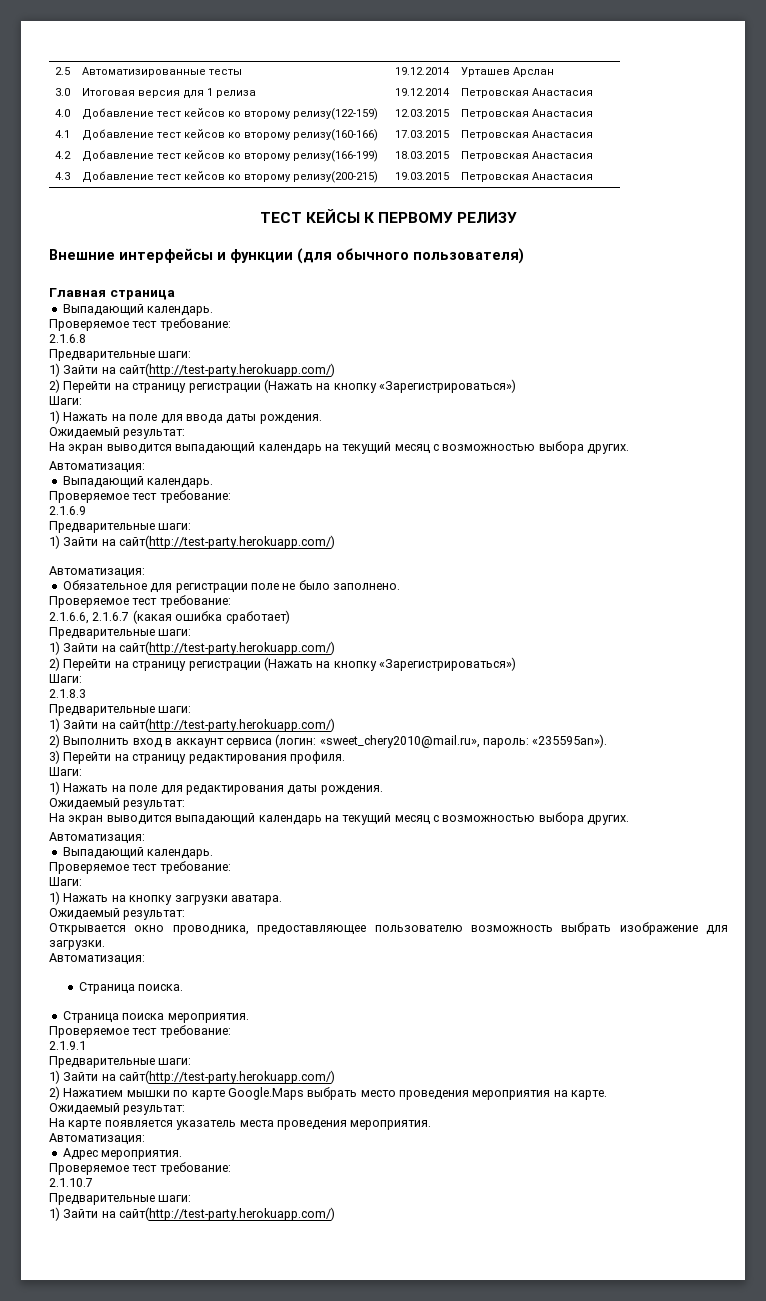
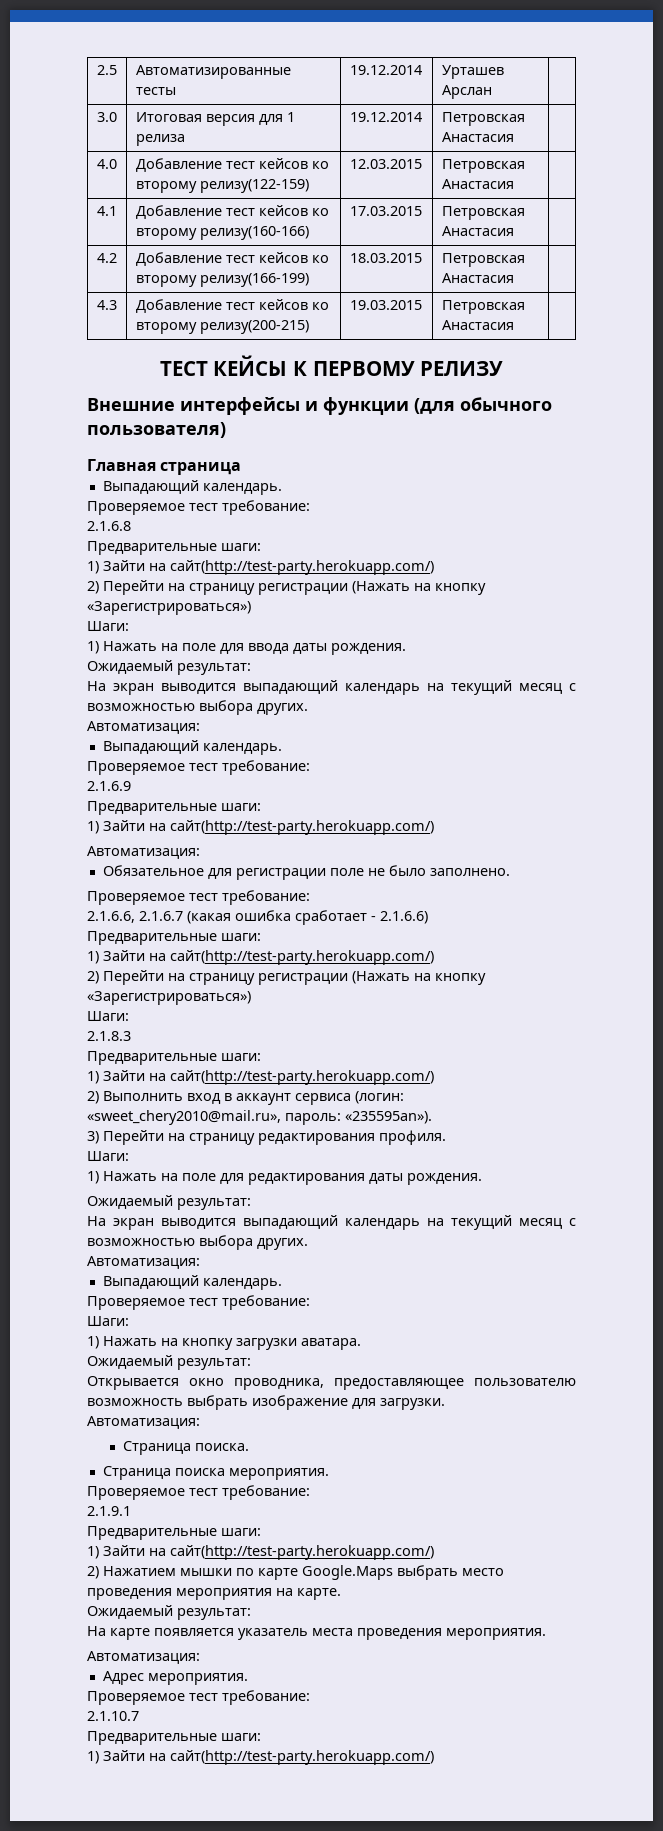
- 2.1.6.6, 2.1.6.7 (какая ошибка сработает)
+ 2.1.6.6, 2.1.6.7 (какая ошибка сработает - 2.1.6.6)

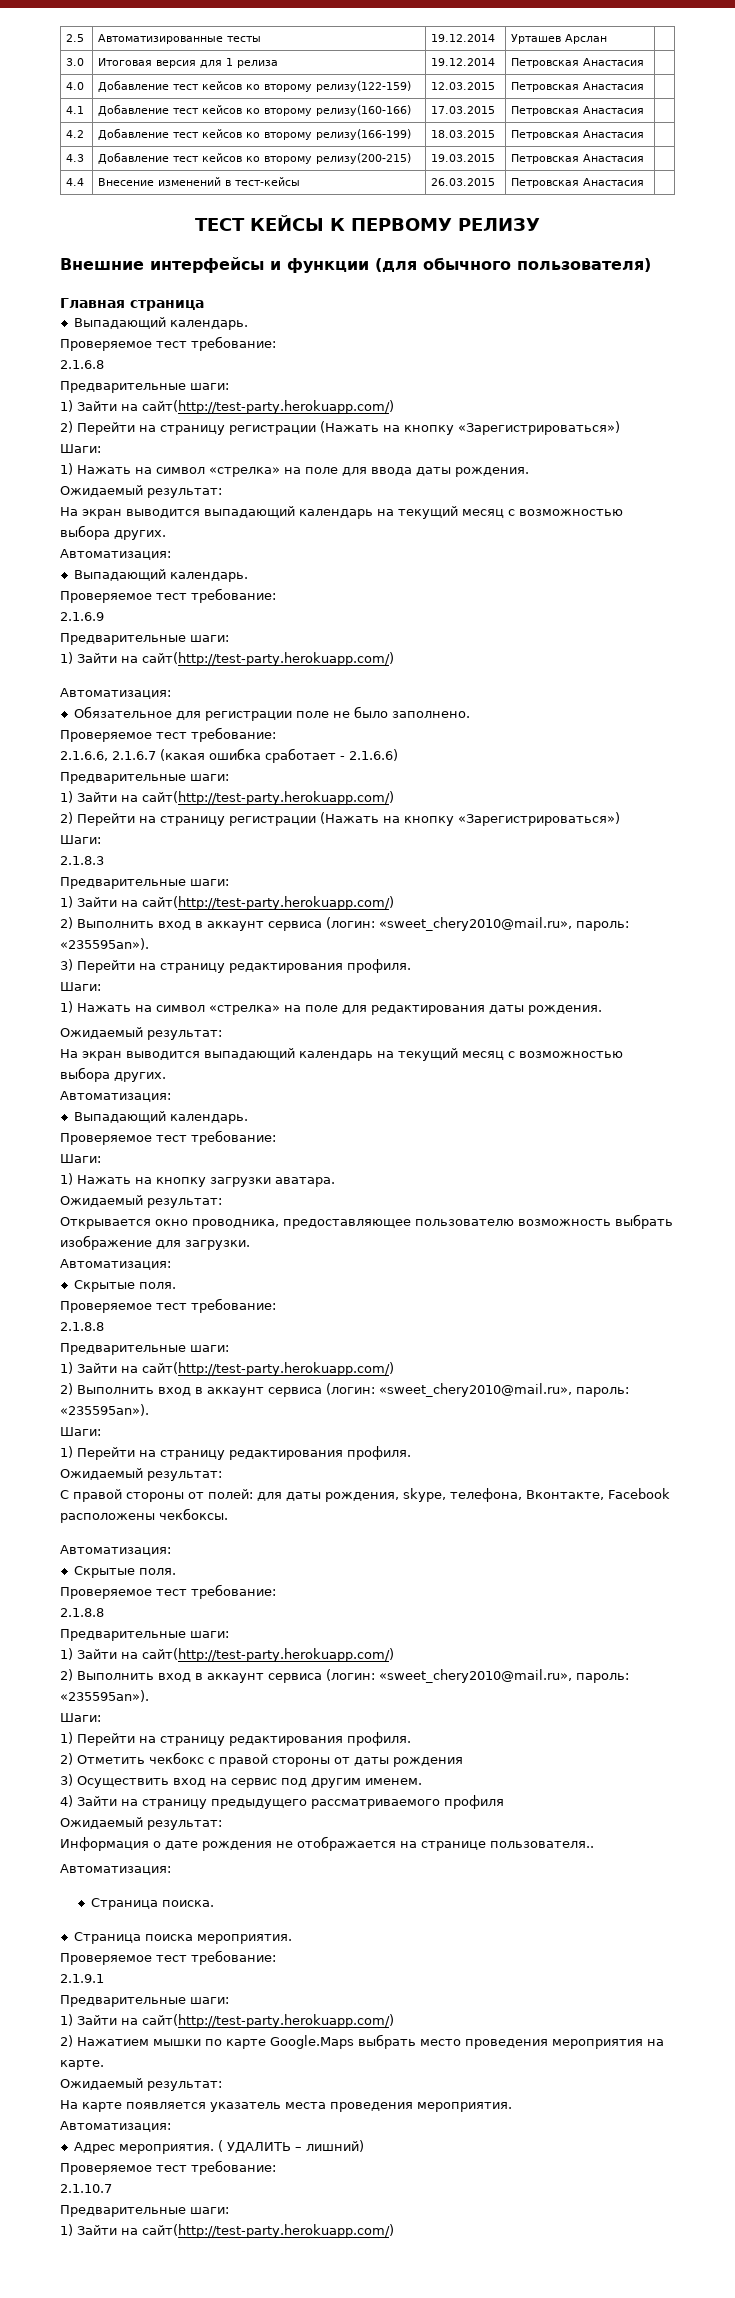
+ 4.4 | Внесение изменений в тест-кейсы | 26.03.2015 | Петровская Анастасия |
- 1) Нажать на поле для ввода даты рождения.
+ 1) Нажать на символ «стрелка» на поле для ввода даты рождения.
- 1) Нажать на поле для редактирования даты рождения.
+ 1) Нажать на символ «стрелка» на поле для редактирования даты рождения.
  Открывается окно проводника, предоставляющее пользователю возможность выбрать изображение для загрузки.
+ Автоматизация:
+ Скрытые поля.
+ Проверяемое тест требование:
+ 2.1.8.8
+ Предварительные шаги:
+ 1) Зайти на сайт(http://test-party.herokuapp.com/)
+ 2) Выполнить вход в аккаунт сервиса (логин: «sweet_chery2010@mail.ru», пароль: «235595an»).
+ Шаги:
+ 1) Перейти на страницу редактирования профиля.
+ Ожидаемый результат:
+ С правой стороны от полей: для даты рождения, skype, телефона, Вконтакте, Facebook расположены чекбоксы.
+ Автоматизация:
+ Скрытые поля.
+ Проверяемое тест требование:
+ 2.1.8.8
+ Предварительные шаги:
+ 1) Зайти на сайт(http://test-party.herokuapp.com/)
+ 2) Выполнить вход в аккаунт сервиса (логин: «sweet_chery2010@mail.ru», пароль: «235595an»).
+ Шаги:
+ 1) Перейти на страницу редактирования профиля.
+ 2) Отметить чекбокс с правой стороны от даты рождения
+ 3) Осуществить вход на сервис под другим именем.
+ 4) Зайти на страницу предыдущего рассматриваемого профиля
+ Ожидаемый результат:
+ Информация о дате рождения не отображается на странице пользователя..
+ ( УДАЛИТЬ – лишний)

